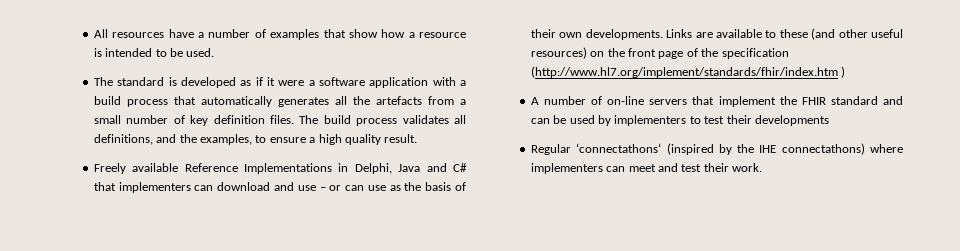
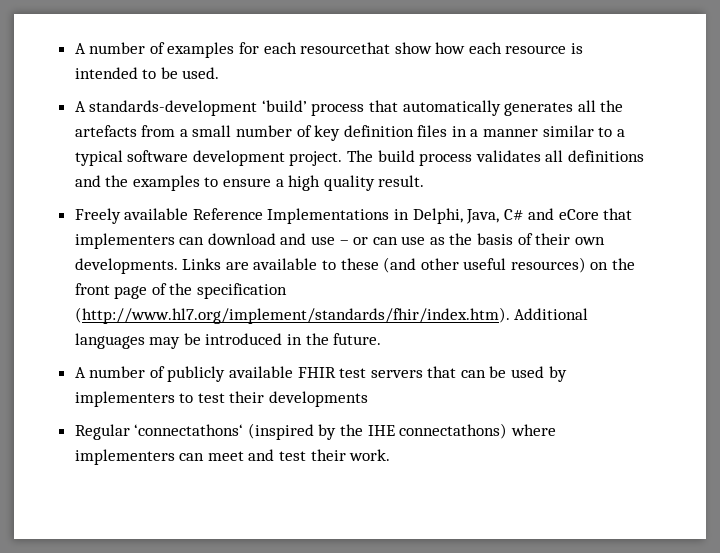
- All resources have a number of examples that show how a resource is intended to be used.
+ A number of examples for each resourcethat show how each resource is intended to be used.
- The standard is developed as if it were a software application with a build process that automatically generates all the artefacts from a small number of key definition files.
+ A standards-development ‘build’ process that automatically generates all the artefacts from a small number of key definition files in a manner similar to a typical software development project.
- The build process validates all definitions, and the examples, to ensure a high quality result.
+ The build process validates all definitions and the examples to ensure a high quality result.
- Freely available Reference Implementations in Delphi, Java and C# that implementers can download and use – or can use as the basis of their own developments.
+ Freely available Reference Implementations in Delphi, Java, C# and eCore that implementers can download and use – or can use as the basis of their own developments.
- Links are available to these (and other useful resources) on the front page of the specification (http://www.hl7.org/implement/standards/fhir/index.htm )
- A number of on-line servers that implement the FHIR standard and can be used by implementers to test their developments
+ Links are available to these (and other useful resources) on the front page of the specification (http://www.hl7.org/implement/standards/fhir/index.htm). Additional languages may be introduced in the future.
+ A number of publicly available FHIR test servers that can be used by implementers to test their developments

